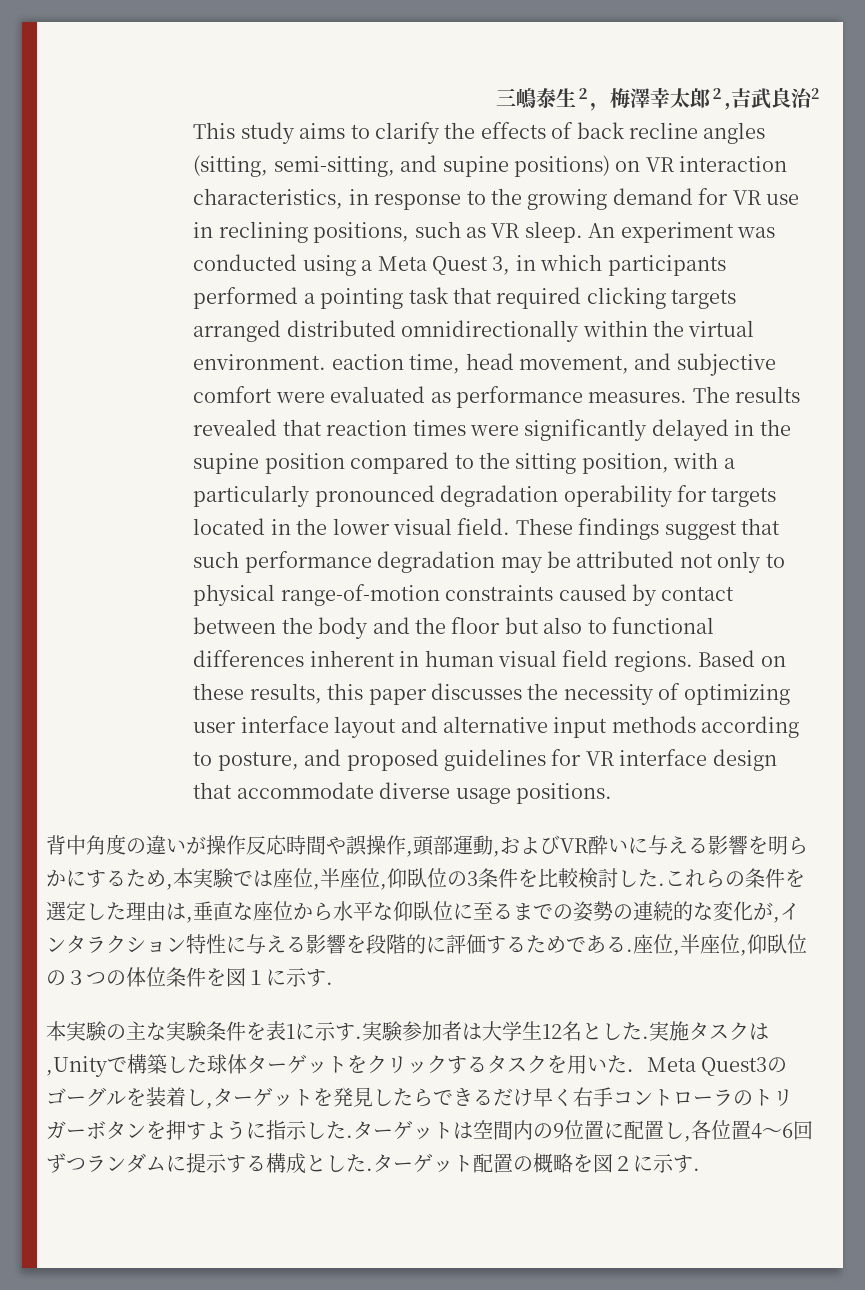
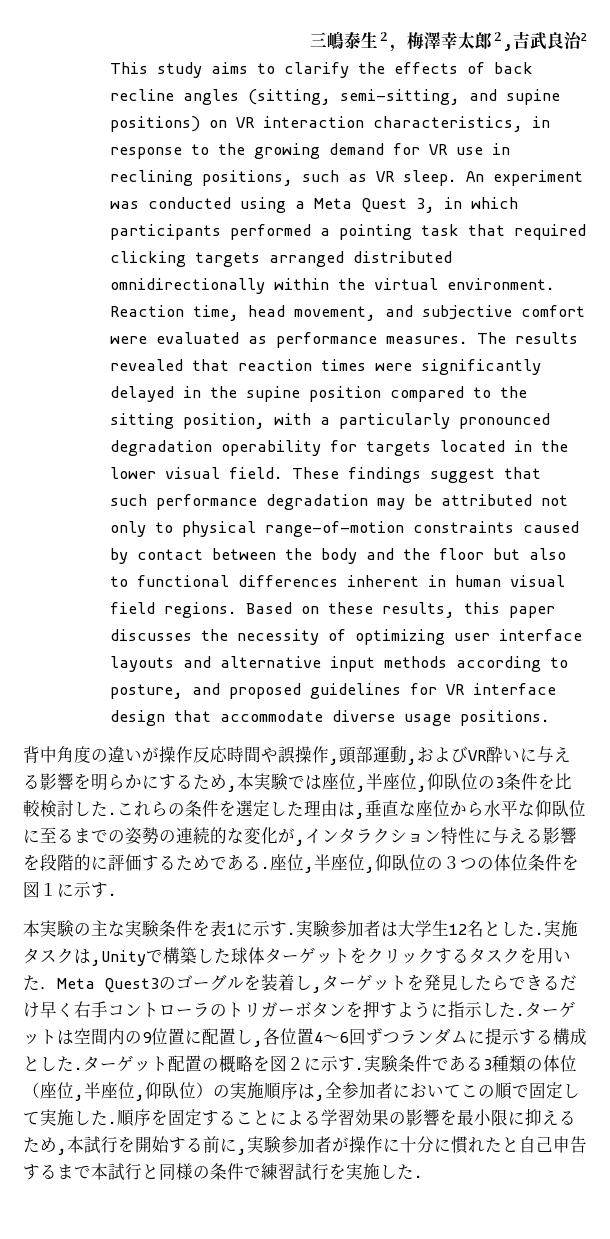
- An experiment was conducted using a Meta Quest 3, in which participants performed a pointing task that required clicking targets arranged distributed omnidirectionally within the virtual environment. eaction time, head movement, and subjective comfort were evaluated as performance measures.
+ An experiment was conducted using a Meta Quest 3, in which participants performed a pointing task that required clicking targets arranged distributed omnidirectionally within the virtual environment. Reaction time, head movement, and subjective comfort were evaluated as performance measures.
- Based on these results, this paper discusses the necessity of optimizing user interface layout and alternative input methods according to posture, and proposed guidelines for VR interface design that accommodate diverse usage positions.
+ Based on these results, this paper discusses the necessity of optimizing user interface layouts and alternative input methods according to posture, and proposed guidelines for VR interface design that accommodate diverse usage positions.
+ 実験条件である3種類の体位（座位,半座位,仰臥位）の実施順序は,全参加者においてこの順で固定して実施した.順序を固定することによる学習効果の影響を最小限に抑えるため,本試行を開始する前に,実験参加者が操作に十分に慣れたと自己申告するまで本試行と同様の条件で練習試行を実施した.

